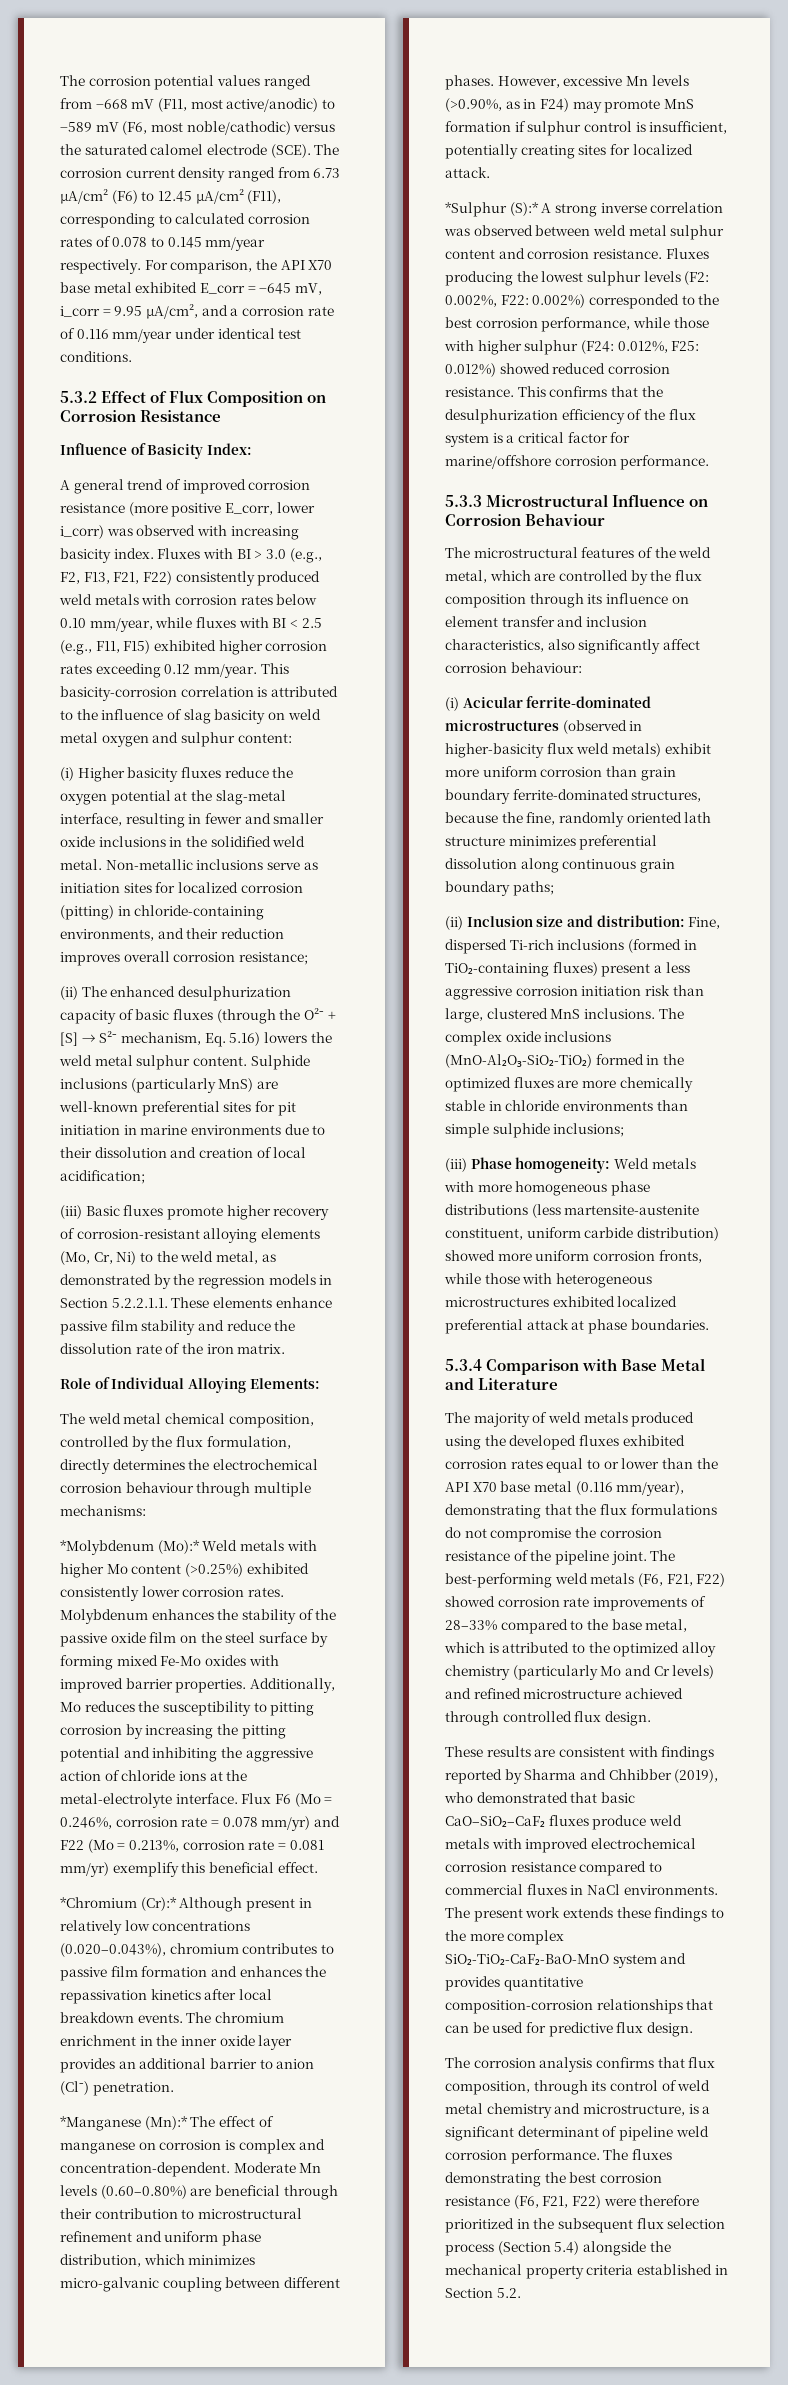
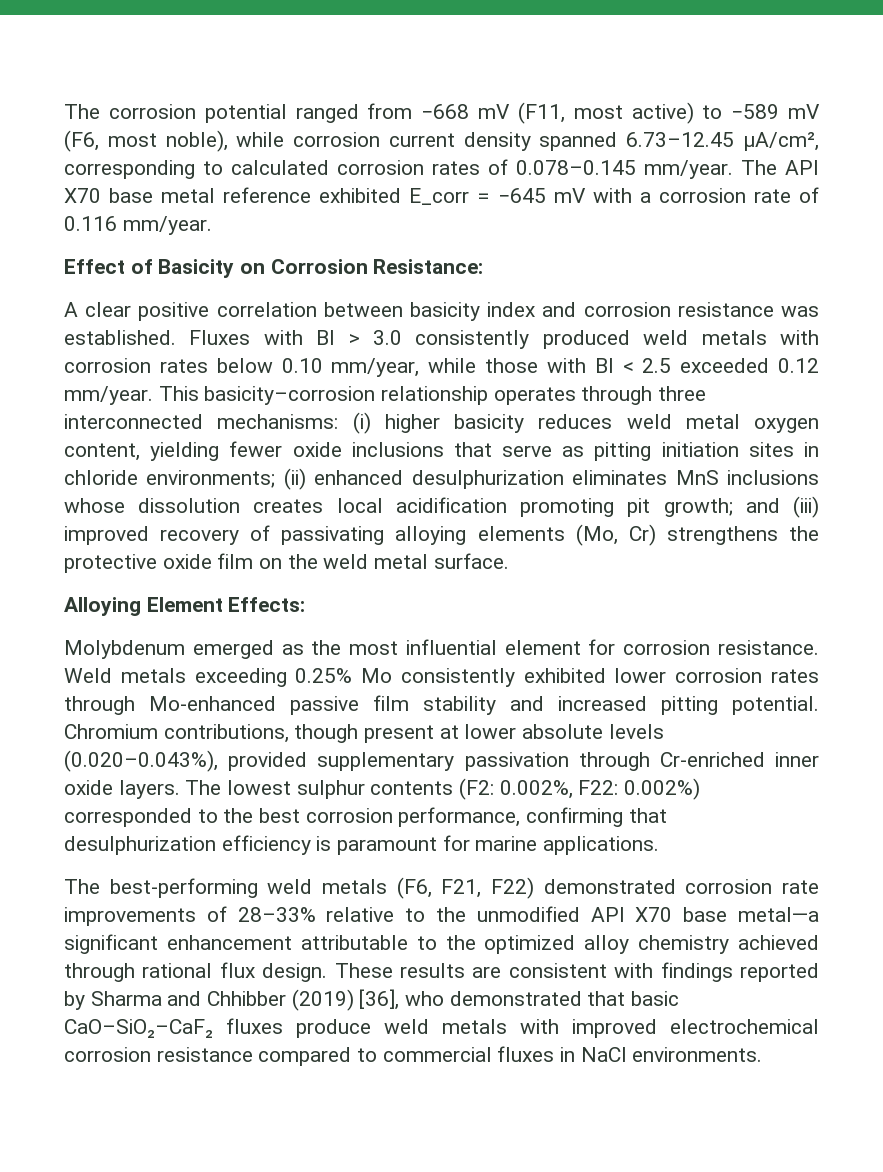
- The corrosion potential values ranged from −668 mV (F11, most active/anodic) to −589 mV (F6, most noble/cathodic) versus the saturated calomel electrode (SCE). The corrosion current density ranged from 6.73 μA/cm² (F6) to 12.45 μA/cm² (F11), corresponding to calculated corrosion rates of 0.078 to 0.145 mm/year respectively. For comparison, the API X70 base metal exhibited E_corr = −645 mV, i_corr = 9.95 μA/cm², and a corrosion rate of 0.116 mm/year under identical test conditions.
- 5.3.2 Effect of Flux Composition on Corrosion Resistance
- Influence of Basicity Index:
- A general trend of improved corrosion resistance (more positive E_corr, lower i_corr) was observed with increasing basicity index.
+ The corrosion potential ranged from −668 mV (F11, most active) to −589 mV (F6, most noble), while corrosion current density spanned 6.73–12.45 μA/cm², corresponding to calculated corrosion rates of 0.078–0.145 mm/year. The API X70 base metal reference exhibited E_corr = −645 mV with a corrosion rate of 0.116 mm/year.
+ Effect of Basicity on Corrosion Resistance:
+ A clear positive correlation between basicity index and corrosion resistance was established.
- Fluxes with BI > 3.0 (e.g., F2, F13, F21, F22) consistently produced weld metals with corrosion rates below 0.10 mm/year, while fluxes with BI < 2.5 (e.g., F11, F15) exhibited higher corrosion rates exceeding 0.12 mm/year. This basicity-corrosion correlation is attributed to the influence of slag basicity on weld metal oxygen and sulphur content:
- (i) Higher basicity fluxes reduce the oxygen potential at the slag-metal interface, resulting in fewer and smaller oxide inclusions in the solidified weld metal. Non-metallic inclusions serve as initiation sites for localized corrosion (pitting) in chloride-containing environments, and their reduction improves overall corrosion resistance;
- (ii) The enhanced desulphurization capacity of basic fluxes (through the O²⁻ + [S] → S²⁻ mechanism, Eq. 5.16) lowers the weld metal sulphur content. Sulphide inclusions (particularly MnS) are well-known preferential sites for pit initiation in marine environments due to their dissolution and creation of local acidification;
- (iii) Basic fluxes promote higher recovery of corrosion-resistant alloying elements (Mo, Cr, Ni) to the weld metal, as demonstrated by the regression models in Section 5.2.2.1.1. These elements enhance passive film stability and reduce the dissolution rate of the iron matrix.
- Role of Individual Alloying Elements:
- The weld metal chemical composition, controlled by the flux formulation, directly determines the electrochemical corrosion behaviour through multiple mechanisms:
- *Molybdenum (Mo):* Weld metals with higher Mo content (>0.25%) exhibited consistently lower corrosion rates. Molybdenum enhances the stability of the passive oxide film on the steel surface by forming mixed Fe-Mo oxides with improved barrier properties. Additionally, Mo reduces the susceptibility to pitting corrosion by increasing the pitting potential and inhibiting the aggressive action of chloride ions at the metal-electrolyte interface. Flux F6 (Mo = 0.246%, corrosion rate = 0.078 mm/yr) and F22 (Mo = 0.213%, corrosion rate = 0.081 mm/yr) exemplify this beneficial effect.
- *Chromium (Cr):* Although present in relatively low concentrations (0.020–0.043%), chromium contributes to passive film formation and enhances the repassivation kinetics after local breakdown events. The chromium enrichment in the inner oxide layer provides an additional barrier to anion (Cl⁻) penetration.
- *Manganese (Mn):* The effect of manganese on corrosion is complex and concentration-dependent. Moderate Mn levels (0.60–0.80%) are beneficial through their contribution to microstructural refinement and uniform phase distribution, which minimizes micro-galvanic coupling between different phases. However, excessive Mn levels (>0.90%, as in F24) may promote MnS formation if sulphur control is insufficient, potentially creating sites for localized attack.
- *Sulphur (S):* A strong inverse correlation was observed between weld metal sulphur content and corrosion resistance. Fluxes producing the lowest sulphur levels (F2:
+ Fluxes with BI > 3.0 consistently produced weld metals with corrosion rates below 0.10 mm/year, while those with BI < 2.5 exceeded 0.12 mm/year. This basicity–corrosion relationship operates through three interconnected mechanisms: (i) higher basicity reduces weld metal oxygen content, yielding fewer oxide inclusions that serve as pitting initiation sites in chloride environments; (ii) enhanced desulphurization eliminates MnS inclusions whose dissolution creates local acidification promoting pit growth; and (iii) improved recovery of passivating alloying elements (Mo, Cr) strengthens the protective oxide film on the weld metal surface.
+ Alloying Element Effects:
+ Molybdenum emerged as the most influential element for corrosion resistance. Weld metals exceeding 0.25% Mo consistently exhibited lower corrosion rates through Mo-enhanced passive film stability and increased pitting potential. Chromium contributions, though present at lower absolute levels (0.020–0.043%), provided supplementary passivation through Cr-enriched inner oxide layers. The lowest sulphur contents (F2:
- 0.002%) corresponded to the best corrosion performance, while those with higher sulphur (F24: 0.012%, F25: 0.012%) showed reduced corrosion resistance. This confirms that the desulphurization efficiency of the flux system is a critical factor for marine/offshore corrosion performance.
- 5.3.3 Microstructural Influence on Corrosion Behaviour
- The microstructural features of the weld metal, which are controlled by the flux composition through its influence on element transfer and inclusion characteristics, also significantly affect corrosion behaviour:
- (i) Acicular ferrite-dominated microstructures (observed in higher-basicity flux weld metals) exhibit more uniform corrosion than grain boundary ferrite-dominated structures, because the fine, randomly oriented lath structure minimizes preferential dissolution along continuous grain boundary paths;
- (ii) Inclusion size and distribution: Fine, dispersed Ti-rich inclusions (formed in TiO₂-containing fluxes) present a less aggressive corrosion initiation risk than large, clustered MnS inclusions. The complex oxide inclusions (MnO-Al₂O₃-SiO₂-TiO₂) formed in the optimized fluxes are more chemically stable in chloride environments than simple sulphide inclusions;
- (iii) Phase homogeneity: Weld metals with more homogeneous phase distributions (less martensite-austenite constituent, uniform carbide distribution) showed more uniform corrosion fronts, while those with heterogeneous microstructures exhibited localized preferential attack at phase boundaries.
- 5.3.4 Comparison with Base Metal and Literature
- The majority of weld metals produced using the developed fluxes exhibited corrosion rates equal to or lower than the API X70 base metal (0.116 mm/year), demonstrating that the flux formulations do not compromise the corrosion resistance of the pipeline joint. The best-performing weld metals (F6, F21, F22) showed corrosion rate improvements of 28–33% compared to the base metal, which is attributed to the optimized alloy chemistry (particularly Mo and Cr levels) and refined microstructure achieved through controlled flux design.
- These results are consistent with findings reported by Sharma and Chhibber (2019), who demonstrated that basic CaO–SiO₂–CaF₂ fluxes produce weld metals with improved electrochemical corrosion resistance compared to commercial fluxes in NaCl environments. The present work extends these findings to the more complex SiO₂-TiO₂-CaF₂-BaO-MnO system and provides quantitative composition-corrosion relationships that can be used for predictive flux design.
- The corrosion analysis confirms that flux composition, through its control of weld metal chemistry and microstructure, is a significant determinant of pipeline weld corrosion performance. The fluxes demonstrating the best corrosion resistance (F6, F21, F22) were therefore prioritized in the subsequent flux selection process (Section 5.4) alongside the mechanical property criteria established in Section 5.2.
+ 0.002%) corresponded to the best corrosion performance, confirming that desulphurization efficiency is paramount for marine applications.
+ The best-performing weld metals (F6, F21, F22) demonstrated corrosion rate improvements of 28–33% relative to the unmodified API X70 base metal—a significant enhancement attributable to the optimized alloy chemistry achieved through rational flux design. These results are consistent with findings reported by Sharma and Chhibber (2019) [36], who demonstrated that basic CaO–SiO₂–CaF₂ fluxes produce weld metals with improved electrochemical corrosion resistance compared to commercial fluxes in NaCl environments.

